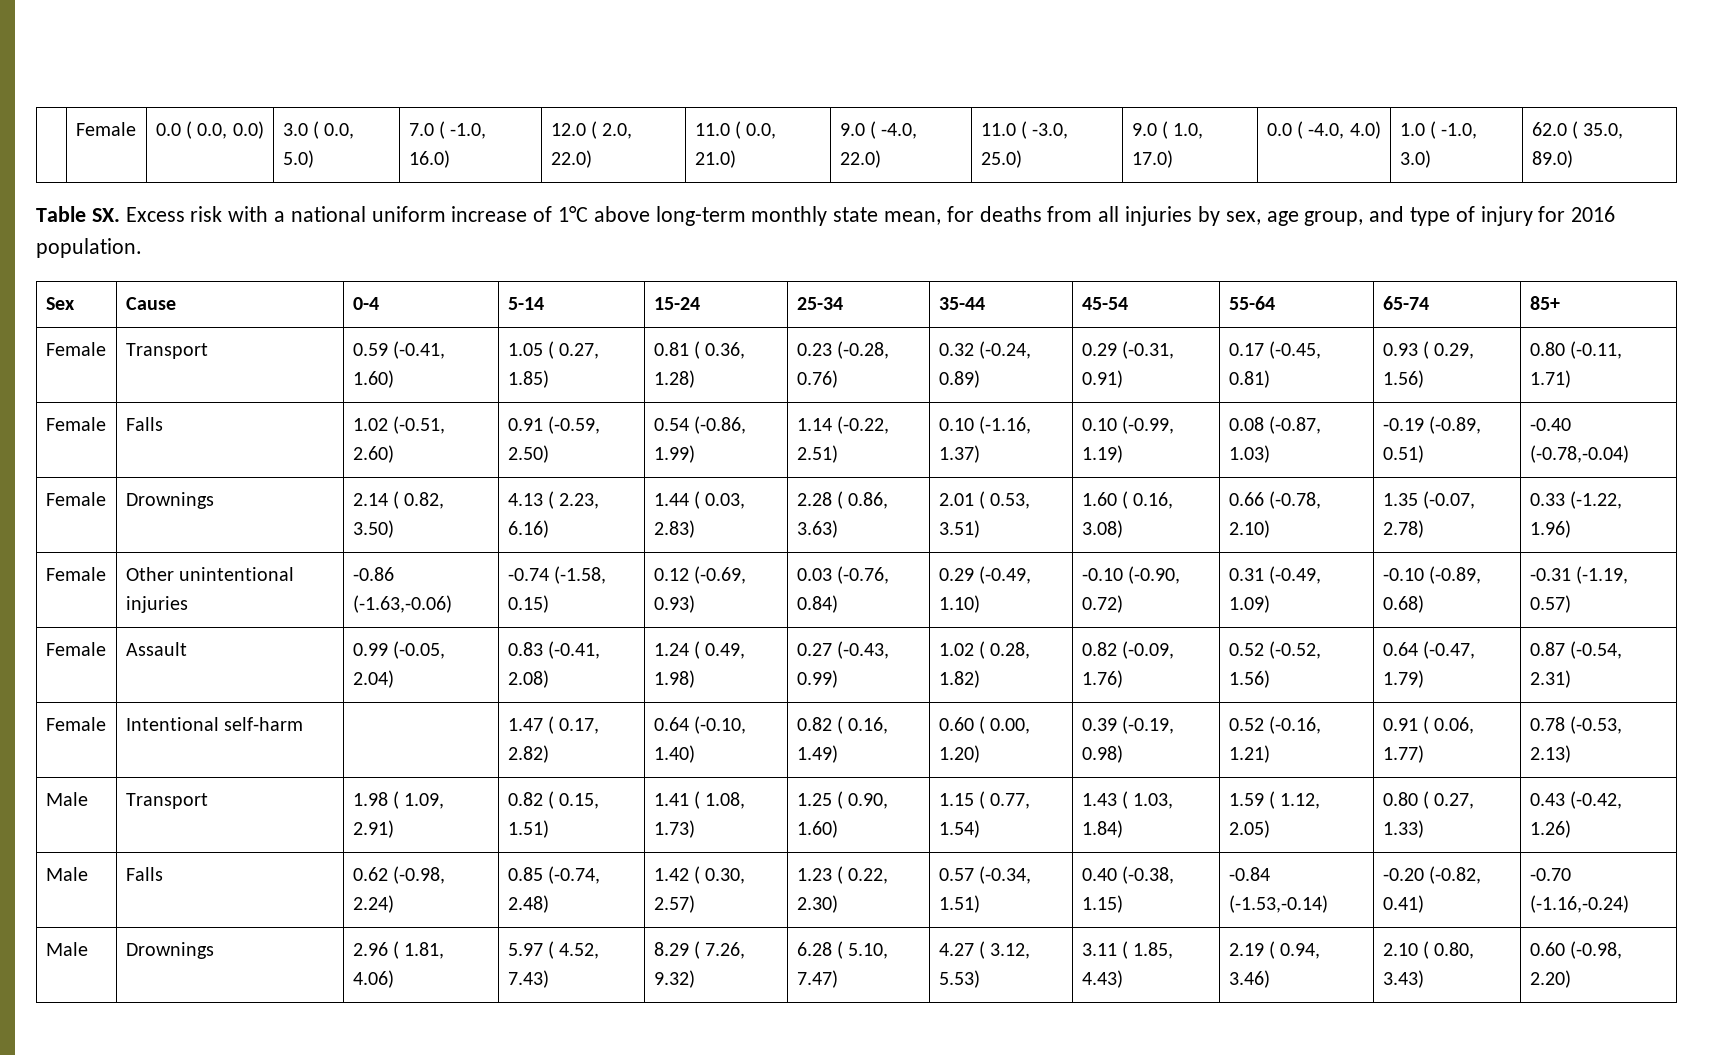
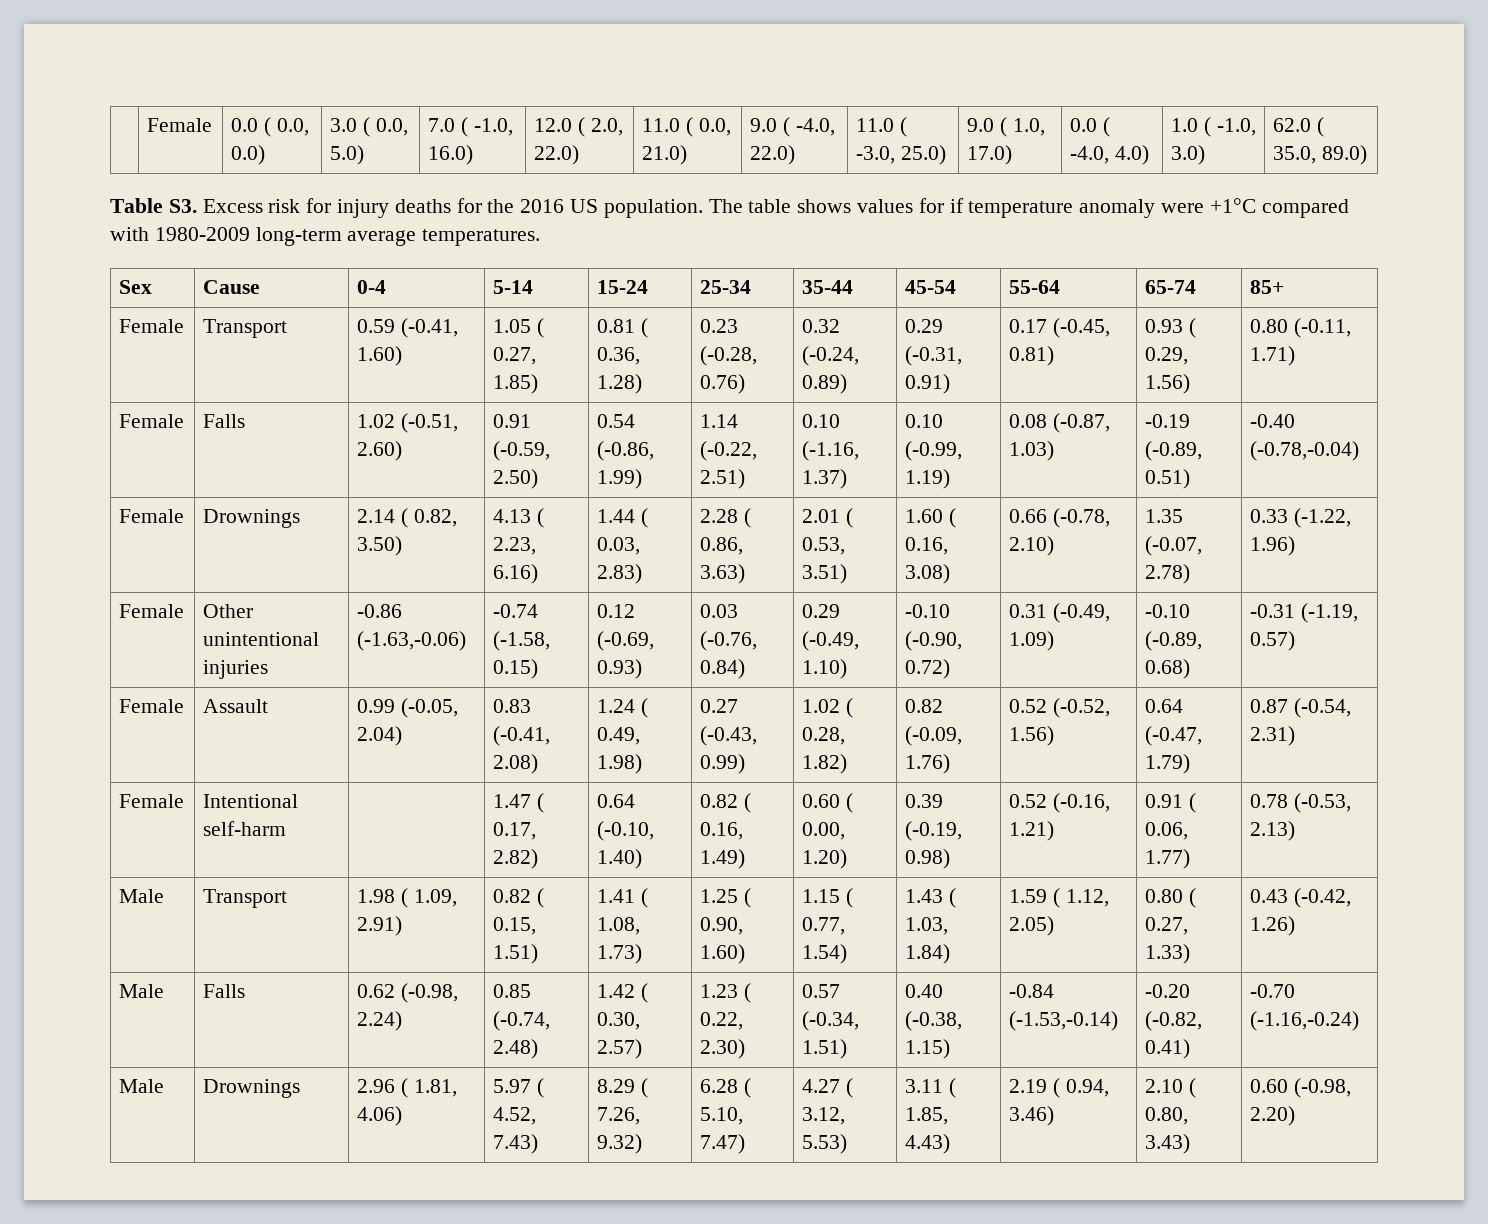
- Table SX. Excess risk with a national uniform increase of 1°C above long-term monthly state mean, for deaths from all injuries by sex, age group, and type of injury for 2016 population.
+ Table S3. Excess risk for injury deaths for the 2016 US population. The table shows values for if temperature anomaly were +1°C compared with 1980-2009 long-term average temperatures.

